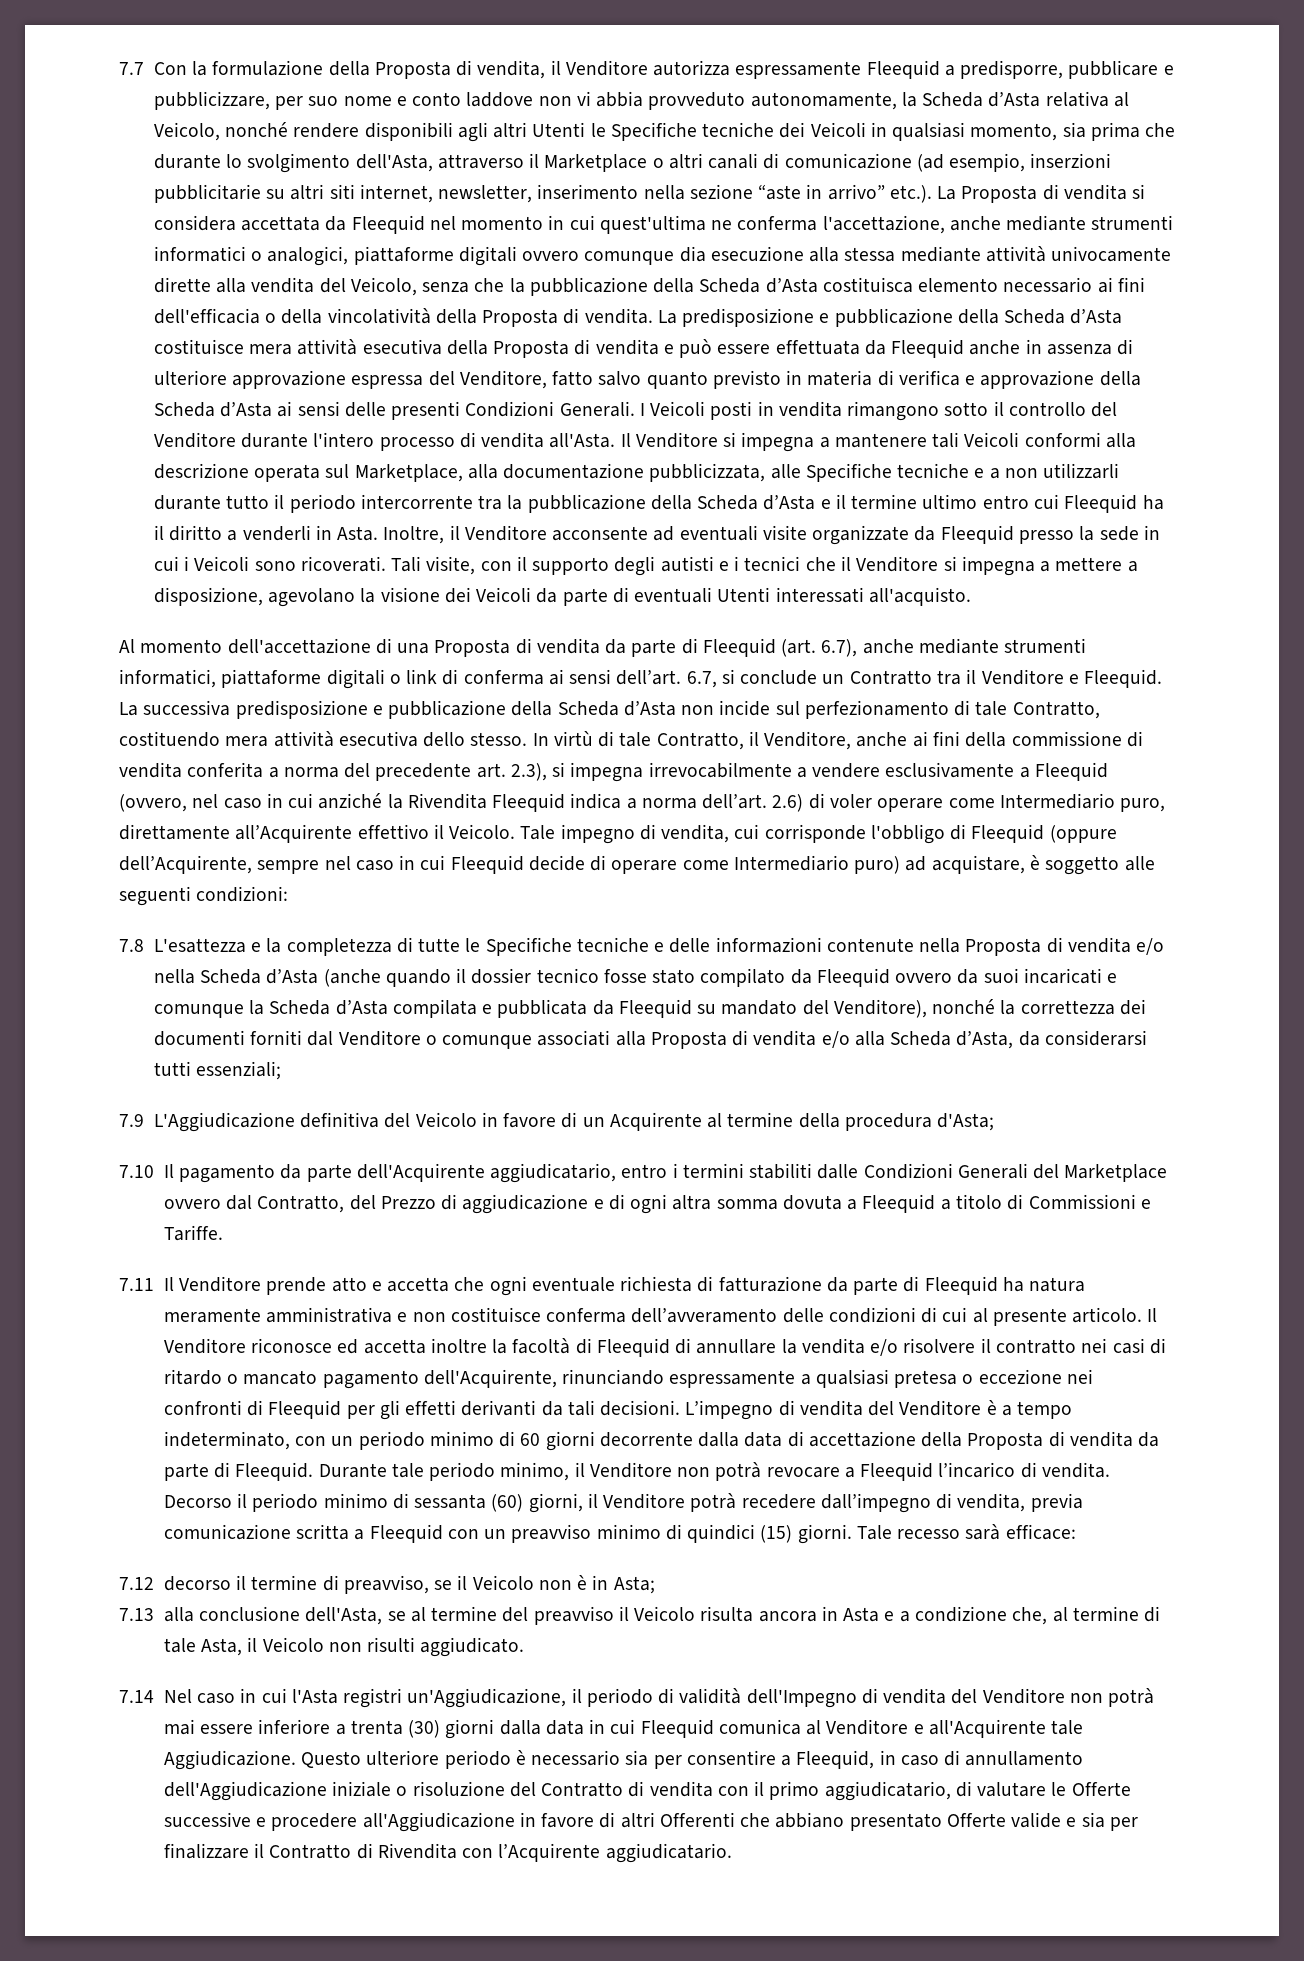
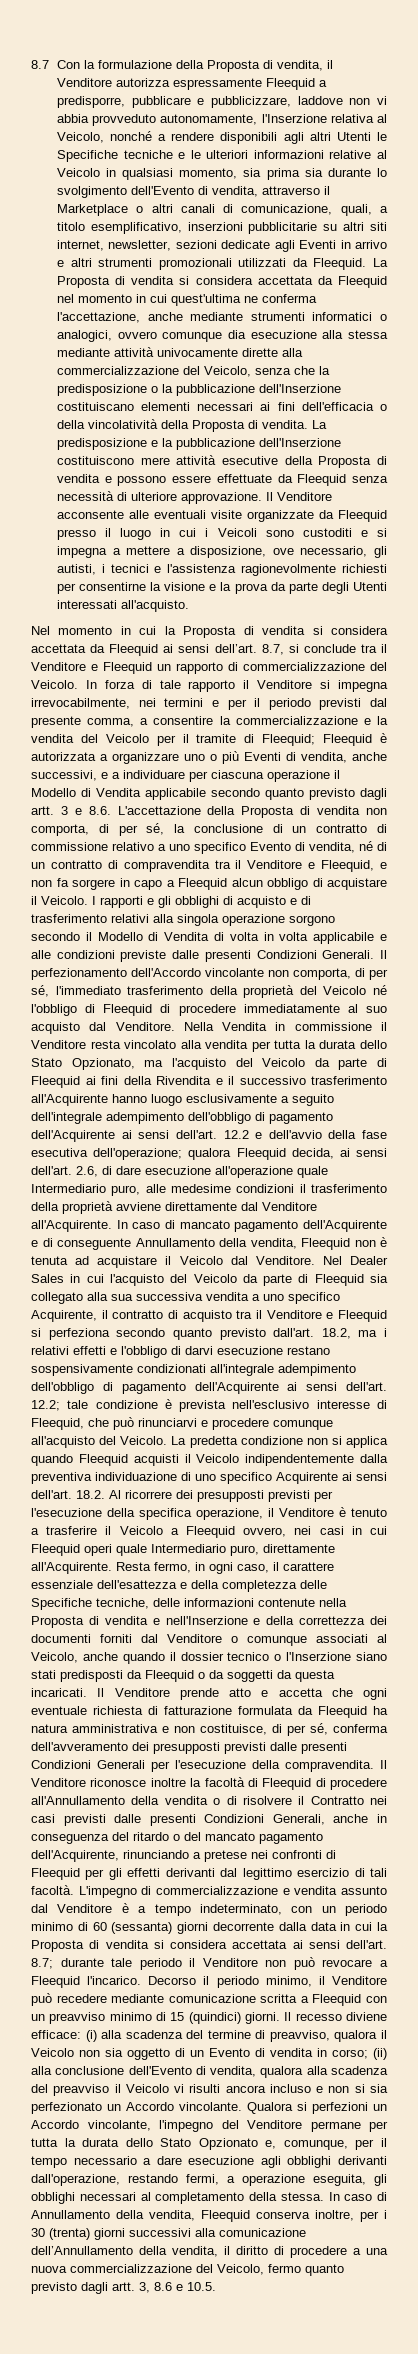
- 7.7 Con la formulazione della Proposta di vendita, il Venditore autorizza espressamente Fleequid a predisporre, pubblicare e pubblicizzare, per suo nome e conto laddove non vi abbia provveduto autonomamente, la Scheda d’Asta relativa al Veicolo, nonché rendere disponibili agli altri Utenti le Specifiche tecniche dei Veicoli in qualsiasi momento, sia prima che durante lo svolgimento dell'Asta, attraverso il Marketplace o altri canali di comunicazione (ad esempio, inserzioni pubblicitarie su altri siti internet, newsletter, inserimento nella sezione “aste in arrivo” etc.). La Proposta di vendita si considera accettata da Fleequid nel momento in cui quest'ultima ne conferma l'accettazione, anche mediante strumenti informatici o analogici, piattaforme digitali ovvero comunque dia esecuzione alla stessa mediante attività univocamente dirette alla vendita del Veicolo, senza che la pubblicazione della Scheda d’Asta costituisca elemento necessario ai fini dell'efficacia o della vincolatività della Proposta di vendita.
+ 8.7 Con la formulazione della Proposta di vendita, il Venditore autorizza espressamente Fleequid a predisporre, pubblicare e pubblicizzare, laddove non vi abbia provveduto autonomamente, l'Inserzione relativa al Veicolo, nonché a rendere disponibili agli altri Utenti le Specifiche tecniche e le ulteriori informazioni relative al Veicolo in qualsiasi momento, sia prima sia durante lo svolgimento dell'Evento di vendita, attraverso il Marketplace o altri canali di comunicazione, quali, a titolo esemplificativo, inserzioni pubblicitarie su altri siti internet, newsletter, sezioni dedicate agli Eventi in arrivo e altri strumenti promozionali utilizzati da Fleequid. La Proposta di vendita si considera accettata da Fleequid nel momento in cui quest'ultima ne conferma l'accettazione, anche mediante strumenti informatici o analogici, ovvero comunque dia esecuzione alla stessa mediante attività univocamente dirette alla commercializzazione del Veicolo, senza che la predisposizione o la pubblicazione dell'Inserzione costituiscano elementi necessari ai fini dell'efficacia o della vincolatività della Proposta di vendita.
- La predisposizione e pubblicazione della Scheda d’Asta costituisce mera attività esecutiva della Proposta di vendita e può essere effettuata da Fleequid anche in assenza di ulteriore approvazione espressa del Venditore, fatto salvo quanto previsto in materia di verifica e approvazione della Scheda d’Asta ai sensi delle presenti Condizioni Generali. I Veicoli posti in vendita rimangono sotto il controllo del Venditore durante l'intero processo di vendita all'Asta. Il Venditore si impegna a mantenere tali Veicoli conformi alla descrizione operata sul Marketplace, alla documentazione pubblicizzata, alle Specifiche tecniche e a non utilizzarli durante tutto il periodo intercorrente tra la pubblicazione della Scheda d’Asta e il termine ultimo entro cui Fleequid ha il diritto a venderli in Asta. Inoltre, il Venditore acconsente ad eventuali visite organizzate da Fleequid presso la sede in cui i Veicoli sono ricoverati. Tali visite, con il supporto degli autisti e i tecnici che il Venditore si impegna a mettere a disposizione, agevolano la visione dei Veicoli da parte di eventuali Utenti interessati all'acquisto.
- Al momento dell'accettazione di una Proposta di vendita da parte di Fleequid (art. 6.7), anche mediante strumenti informatici, piattaforme digitali o link di conferma ai sensi dell’art. 6.7, si conclude un Contratto tra il Venditore e Fleequid. La successiva predisposizione e pubblicazione della Scheda d’Asta non incide sul perfezionamento di tale Contratto, costituendo mera attività esecutiva dello stesso. In virtù di tale Contratto, il Venditore, anche ai fini della commissione di vendita conferita a norma del precedente art. 2.3), si impegna irrevocabilmente a vendere esclusivamente a Fleequid (ovvero, nel caso in cui anziché la Rivendita Fleequid indica a norma dell’art. 2.6) di voler operare come Intermediario puro, direttamente all’Acquirente effettivo il Veicolo. Tale impegno di vendita, cui corrisponde l'obbligo di Fleequid (oppure dell’Acquirente, sempre nel caso in cui Fleequid decide di operare come Intermediario puro) ad acquistare, è soggetto alle seguenti condizioni:
- 7.8 L'esattezza e la completezza di tutte le Specifiche tecniche e delle informazioni contenute nella Proposta di vendita e/o nella Scheda d’Asta (anche quando il dossier tecnico fosse stato compilato da Fleequid ovvero da suoi incaricati e comunque la Scheda d’Asta compilata e pubblicata da Fleequid su mandato del Venditore), nonché la correttezza dei documenti forniti dal Venditore o comunque associati alla Proposta di vendita e/o alla Scheda d’Asta, da considerarsi tutti essenziali;
- 7.9 L'Aggiudicazione definitiva del Veicolo in favore di un Acquirente al termine della procedura d'Asta;
- 7.10 Il pagamento da parte dell'Acquirente aggiudicatario, entro i termini stabiliti dalle Condizioni Generali del Marketplace ovvero dal Contratto, del Prezzo di aggiudicazione e di ogni altra somma dovuta a Fleequid a titolo di Commissioni e Tariffe.
- 7.11 Il Venditore prende atto e accetta che ogni eventuale richiesta di fatturazione da parte di Fleequid ha natura meramente amministrativa e non costituisce conferma dell’avveramento delle condizioni di cui al presente articolo.
+ La predisposizione e la pubblicazione dell'Inserzione costituiscono mere attività esecutive della Proposta di vendita e possono essere effettuate da Fleequid senza necessità di ulteriore approvazione. Il Venditore acconsente alle eventuali visite organizzate da Fleequid presso il luogo in cui i Veicoli sono custoditi e si impegna a mettere a disposizione, ove necessario, gli autisti, i tecnici e l'assistenza ragionevolmente richiesti per consentirne la visione e la prova da parte degli Utenti interessati all'acquisto.
+ Nel momento in cui la Proposta di vendita si considera accettata da Fleequid ai sensi dell’art. 8.7, si conclude tra il Venditore e Fleequid un rapporto di commercializzazione del Veicolo. In forza di tale rapporto il Venditore si impegna irrevocabilmente, nei termini e per il periodo previsti dal presente comma, a consentire la commercializzazione e la vendita del Veicolo per il tramite di Fleequid; Fleequid è autorizzata a organizzare uno o più Eventi di vendita, anche successivi, e a individuare per ciascuna operazione il Modello di Vendita applicabile secondo quanto previsto dagli artt. 3 e 8.6. L'accettazione della Proposta di vendita non comporta, di per sé, la conclusione di un contratto di commissione relativo a uno specifico Evento di vendita, né di un contratto di compravendita tra il Venditore e Fleequid, e non fa sorgere in capo a Fleequid alcun obbligo di acquistare il Veicolo. I rapporti e gli obblighi di acquisto e di trasferimento relativi alla singola operazione sorgono secondo il Modello di Vendita di volta in volta applicabile e alle condizioni previste dalle presenti Condizioni Generali. Il perfezionamento dell'Accordo vincolante non comporta, di per sé, l'immediato trasferimento della proprietà del Veicolo né l'obbligo di Fleequid di procedere immediatamente al suo acquisto dal Venditore. Nella Vendita in commissione il Venditore resta vincolato alla vendita per tutta la durata dello Stato Opzionato, ma l'acquisto del Veicolo da parte di Fleequid ai fini della Rivendita e il successivo trasferimento all'Acquirente hanno luogo esclusivamente a seguito dell'integrale adempimento dell'obbligo di pagamento dell'Acquirente ai sensi dell'art. 12.2 e dell'avvio della fase esecutiva dell'operazione; qualora Fleequid decida, ai sensi dell'art. 2.6, di dare esecuzione all'operazione quale Intermediario puro, alle medesime condizioni il trasferimento della proprietà avviene direttamente dal Venditore all'Acquirente. In caso di mancato pagamento dell'Acquirente e di conseguente Annullamento della vendita, Fleequid non è tenuta ad acquistare il Veicolo dal Venditore. Nel Dealer Sales in cui l'acquisto del Veicolo da parte di Fleequid sia collegato alla sua successiva vendita a uno specifico Acquirente, il contratto di acquisto tra il Venditore e Fleequid si perfeziona secondo quanto previsto dall'art. 18.2, ma i relativi effetti e l'obbligo di darvi esecuzione restano sospensivamente condizionati all'integrale adempimento dell'obbligo di pagamento dell'Acquirente ai sensi dell'art. 12.2; tale condizione è prevista nell'esclusivo interesse di Fleequid, che può rinunciarvi e procedere comunque all'acquisto del Veicolo. La predetta condizione non si applica quando Fleequid acquisti il Veicolo indipendentemente dalla preventiva individuazione di uno specifico Acquirente ai sensi dell'art. 18.2. Al ricorrere dei presupposti previsti per l'esecuzione della specifica operazione, il Venditore è tenuto a trasferire il Veicolo a Fleequid ovvero, nei casi in cui Fleequid operi quale Intermediario puro, direttamente all'Acquirente. Resta fermo, in ogni caso, il carattere essenziale dell'esattezza e della completezza delle Specifiche tecniche, delle informazioni contenute nella Proposta di vendita e nell'Inserzione e della correttezza dei documenti forniti dal Venditore o comunque associati al Veicolo, anche quando il dossier tecnico o l'Inserzione siano stati predisposti da Fleequid o da soggetti da questa incaricati. Il Venditore prende atto e accetta che ogni eventuale richiesta di fatturazione formulata da Fleequid ha natura amministrativa e non costituisce, di per sé, conferma dell'avveramento dei presupposti previsti dalle presenti Condizioni Generali per l'esecuzione della compravendita.
- Il Venditore riconosce ed accetta inoltre la facoltà di Fleequid di annullare la vendita e/o risolvere il contratto nei casi di ritardo o mancato pagamento dell'Acquirente, rinunciando espressamente a qualsiasi pretesa o eccezione nei confronti di Fleequid per gli effetti derivanti da tali decisioni. L’impegno di vendita del Venditore è a tempo indeterminato, con un periodo minimo di 60 giorni decorrente dalla data di accettazione della Proposta di vendita da parte di Fleequid. Durante tale periodo minimo, il Venditore non potrà revocare a Fleequid l’incarico di vendita. Decorso il periodo minimo di sessanta (60) giorni, il Venditore potrà recedere dall’impegno di vendita, previa comunicazione scritta a Fleequid con un preavviso minimo di quindici (15) giorni. Tale recesso sarà efficace:
- 7.12 decorso il termine di preavviso, se il Veicolo non è in Asta;
- 7.13 alla conclusione dell'Asta, se al termine del preavviso il Veicolo risulta ancora in Asta e a condizione che, al termine di tale Asta, il Veicolo non risulti aggiudicato.
- 7.14 Nel caso in cui l'Asta registri un'Aggiudicazione, il periodo di validità dell'Impegno di vendita del Venditore non potrà mai essere inferiore a trenta (30) giorni dalla data in cui Fleequid comunica al Venditore e all'Acquirente tale Aggiudicazione. Questo ulteriore periodo è necessario sia per consentire a Fleequid, in caso di annullamento dell'Aggiudicazione iniziale o risoluzione del Contratto di vendita con il primo aggiudicatario, di valutare le Offerte successive e procedere all'Aggiudicazione in favore di altri Offerenti che abbiano presentato Offerte valide e sia per finalizzare il Contratto di Rivendita con l’Acquirente aggiudicatario.
+ Il Venditore riconosce inoltre la facoltà di Fleequid di procedere all'Annullamento della vendita o di risolvere il Contratto nei casi previsti dalle presenti Condizioni Generali, anche in conseguenza del ritardo o del mancato pagamento dell'Acquirente, rinunciando a pretese nei confronti di Fleequid per gli effetti derivanti dal legittimo esercizio di tali facoltà. L'impegno di commercializzazione e vendita assunto dal Venditore è a tempo indeterminato, con un periodo minimo di 60 (sessanta) giorni decorrente dalla data in cui la Proposta di vendita si considera accettata ai sensi dell'art. 8.7; durante tale periodo il Venditore non può revocare a Fleequid l'incarico. Decorso il periodo minimo, il Venditore può recedere mediante comunicazione scritta a Fleequid con un preavviso minimo di 15 (quindici) giorni. Il recesso diviene efficace: (i) alla scadenza del termine di preavviso, qualora il Veicolo non sia oggetto di un Evento di vendita in corso; (ii) alla conclusione dell'Evento di vendita, qualora alla scadenza del preavviso il Veicolo vi risulti ancora incluso e non si sia perfezionato un Accordo vincolante. Qualora si perfezioni un Accordo vincolante, l'impegno del Venditore permane per tutta la durata dello Stato Opzionato e, comunque, per il tempo necessario a dare esecuzione agli obblighi derivanti dall'operazione, restando fermi, a operazione eseguita, gli obblighi necessari al completamento della stessa. In caso di Annullamento della vendita, Fleequid conserva inoltre, per i 30 (trenta) giorni successivi alla comunicazione dell’Annullamento della vendita, il diritto di procedere a una nuova commercializzazione del Veicolo, fermo quanto previsto dagli artt. 3, 8.6 e 10.5.

